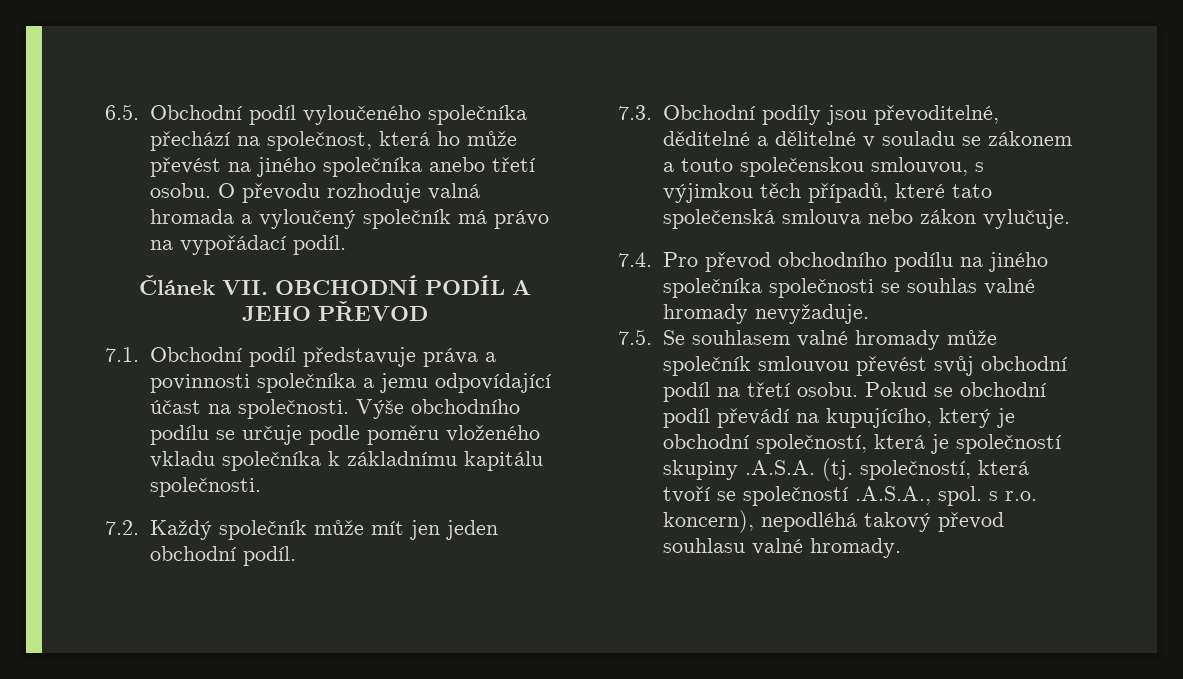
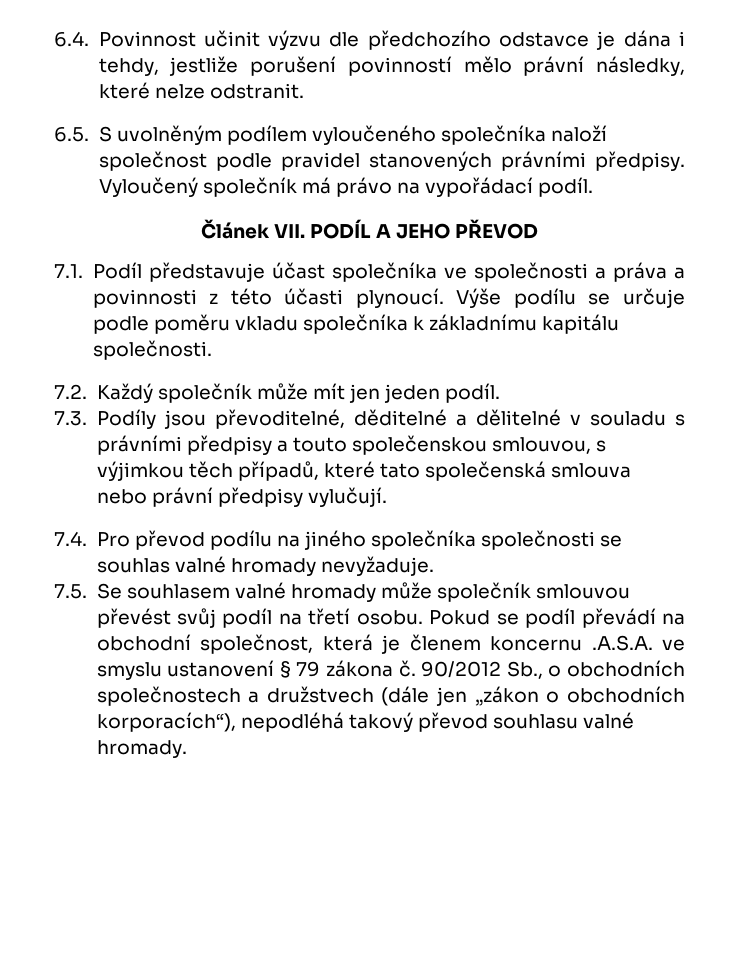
- 6.5. Obchodní podíl vyloučeného společníka přechází na společnost, která ho může převést na jiného společníka anebo třetí osobu. O převodu rozhoduje valná hromada a vyloučený společník má právo na vypořádací podíl.
+ 6.4. Povinnost učinit výzvu dle předchozího odstavce je dána i tehdy, jestliže porušení povinností mělo právní následky, které nelze odstranit.
+ 6.5. S uvolněným podílem vyloučeného společníka naloží společnost podle pravidel stanovených právními předpisy. Vyloučený společník má právo na vypořádací podíl.
- Článek VII. OBCHODNÍ PODÍL A JEHO PŘEVOD
+ Článek VII. PODÍL A JEHO PŘEVOD
- 7.1. Obchodní podíl představuje práva a povinnosti společníka a jemu odpovídající účast na společnosti. Výše obchodního podílu se určuje podle poměru vloženého vkladu společníka k základnímu kapitálu společnosti.
+ 7.1. Podíl představuje účast společníka ve společnosti a práva a povinnosti z této účasti plynoucí. Výše podílu se určuje podle poměru vkladu společníka k základnímu kapitálu společnosti.
- 7.2. Každý společník může mít jen jeden obchodní podíl.
+ 7.2. Každý společník může mít jen jeden podíl.
- 7.3. Obchodní podíly jsou převoditelné, děditelné a dělitelné v souladu se zákonem a touto společenskou smlouvou, s výjimkou těch případů, které tato společenská smlouva nebo zákon vylučuje.
+ 7.3. Podíly jsou převoditelné, děditelné a dělitelné v souladu s právními předpisy a touto společenskou smlouvou, s výjimkou těch případů, které tato společenská smlouva nebo právní předpisy vylučují.
- 7.4. Pro převod obchodního podílu na jiného společníka společnosti se souhlas valné hromady nevyžaduje.
+ 7.4. Pro převod podílu na jiného společníka společnosti se souhlas valné hromady nevyžaduje.
- 7.5. Se souhlasem valné hromady může společník smlouvou převést svůj obchodní podíl na třetí osobu.
+ 7.5. Se souhlasem valné hromady může společník smlouvou převést svůj podíl na třetí osobu.
- Pokud se obchodní podíl převádí na kupujícího, který je obchodní společností, která je společností skupiny .A.S.A. (tj. společností, která tvoří se společností .A.S.A., spol. s r.o. koncern), nepodléhá takový převod souhlasu valné hromady.
+ Pokud se podíl převádí na obchodní společnost, která je členem koncernu .A.S.A. ve smyslu ustanovení § 79 zákona č. 90/2012 Sb., o obchodních společnostech a družstvech (dále jen „zákon o obchodních korporacích“), nepodléhá takový převod souhlasu valné hromady.

